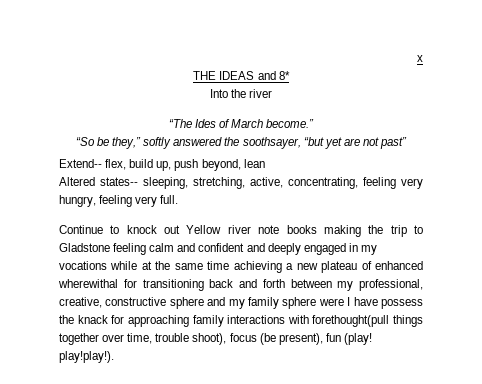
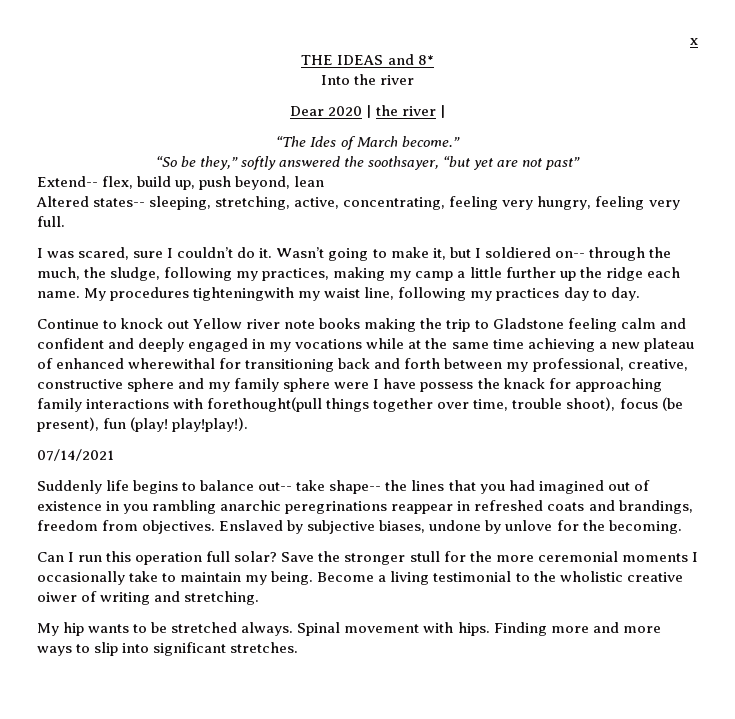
+ Dear 2020 | the river |
+ I was scared, sure I couldn’t do it. Wasn’t going to make it, but I soldiered on-- through the much, the sludge, following my practices, making my camp a little further up the ridge each name. My procedures tighteningwith my waist line, following my practices day to day.
+ 07/14/2021
+ Suddenly life begins to balance out-- take shape-- the lines that you had imagined out of existence in you rambling anarchic peregrinations reappear in refreshed coats and brandings, freedom from objectives. Enslaved by subjective biases, undone by unlove for the becoming.
+ Can I run this operation full solar? Save the stronger stull for the more ceremonial moments I occasionally take to maintain my being. Become a living testimonial to the wholistic creative oiwer of writing and stretching.
+ My hip wants to be stretched always. Spinal movement with hips. Finding more and more ways to slip into significant stretches.

